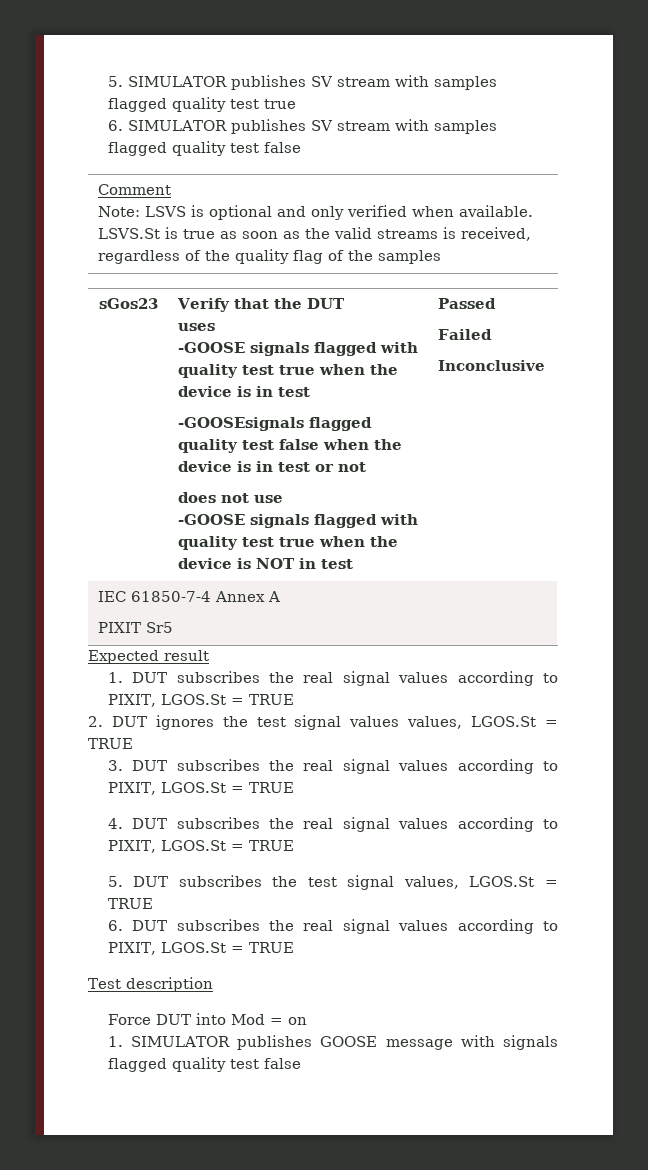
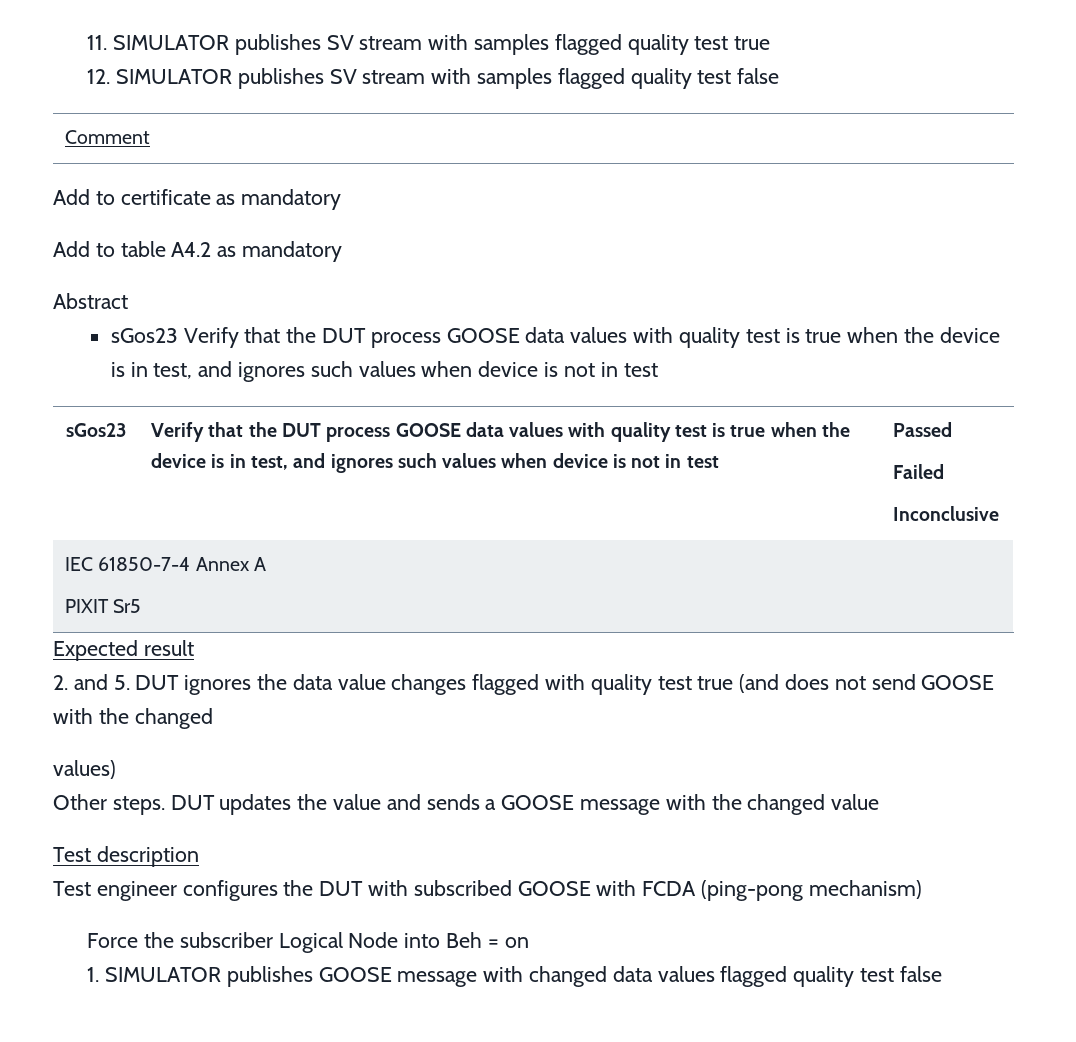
- 5. SIMULATOR publishes SV stream with samples flagged quality test true
+ 11. SIMULATOR publishes SV stream with samples flagged quality test true
- 6. SIMULATOR publishes SV stream with samples flagged quality test false
+ 12. SIMULATOR publishes SV stream with samples flagged quality test false
  Comment
- Note: LSVS is optional and only verified when available. LSVS.St is true as soon as the valid streams is received, regardless of the quality flag of the samples
+ Add to certificate as mandatory
+ Add to table A4.2 as mandatory
+ Abstract
+ sGos23 Verify that the DUT process GOOSE data values with quality test is true when the device is in test, and ignores such values when device is not in test
- sGos23 | Verify that the DUT
- uses
- -GOOSE signals flagged with quality test true when the device is in test
- -GOOSEsignals flagged quality test false when the device is in test or not
- does not use
- -GOOSE signals flagged with quality test true when the device is NOT in test
+ sGos23 | Verify that the DUT process GOOSE data values with quality test is true when the device is in test, and ignores such values when device is not in test
- 1. DUT subscribes the real signal values according to PIXIT, LGOS.St = TRUE
- 2. DUT ignores the test signal values values, LGOS.St = TRUE
- 3. DUT subscribes the real signal values according to PIXIT, LGOS.St = TRUE
- 4. DUT subscribes the real signal values according to PIXIT, LGOS.St = TRUE
- 5. DUT subscribes the test signal values, LGOS.St = TRUE
- 6. DUT subscribes the real signal values according to PIXIT, LGOS.St = TRUE
+ 2. and 5. DUT ignores the data value changes flagged with quality test true (and does not send GOOSE with the changed
+ values)
+ Other steps. DUT updates the value and sends a GOOSE message with the changed value
  Test description
- Force DUT into Mod = on
+ Test engineer configures the DUT with subscribed GOOSE with FCDA (ping-pong mechanism)
+ Force the subscriber Logical Node into Beh = on
- 1. SIMULATOR publishes GOOSE message with signals flagged quality test false
+ 1. SIMULATOR publishes GOOSE message with changed data values flagged quality test false

